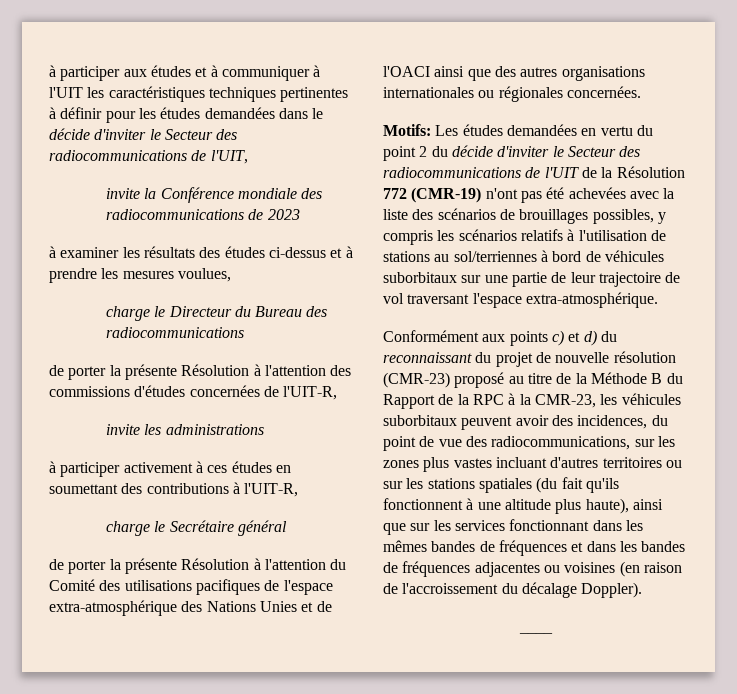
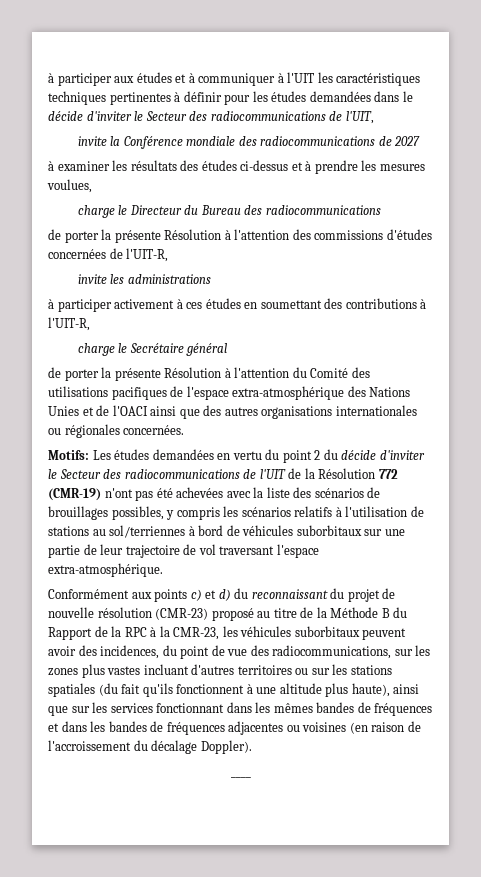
- invite la Conférence mondiale des radiocommunications de 2023
+ invite la Conférence mondiale des radiocommunications de 2027

